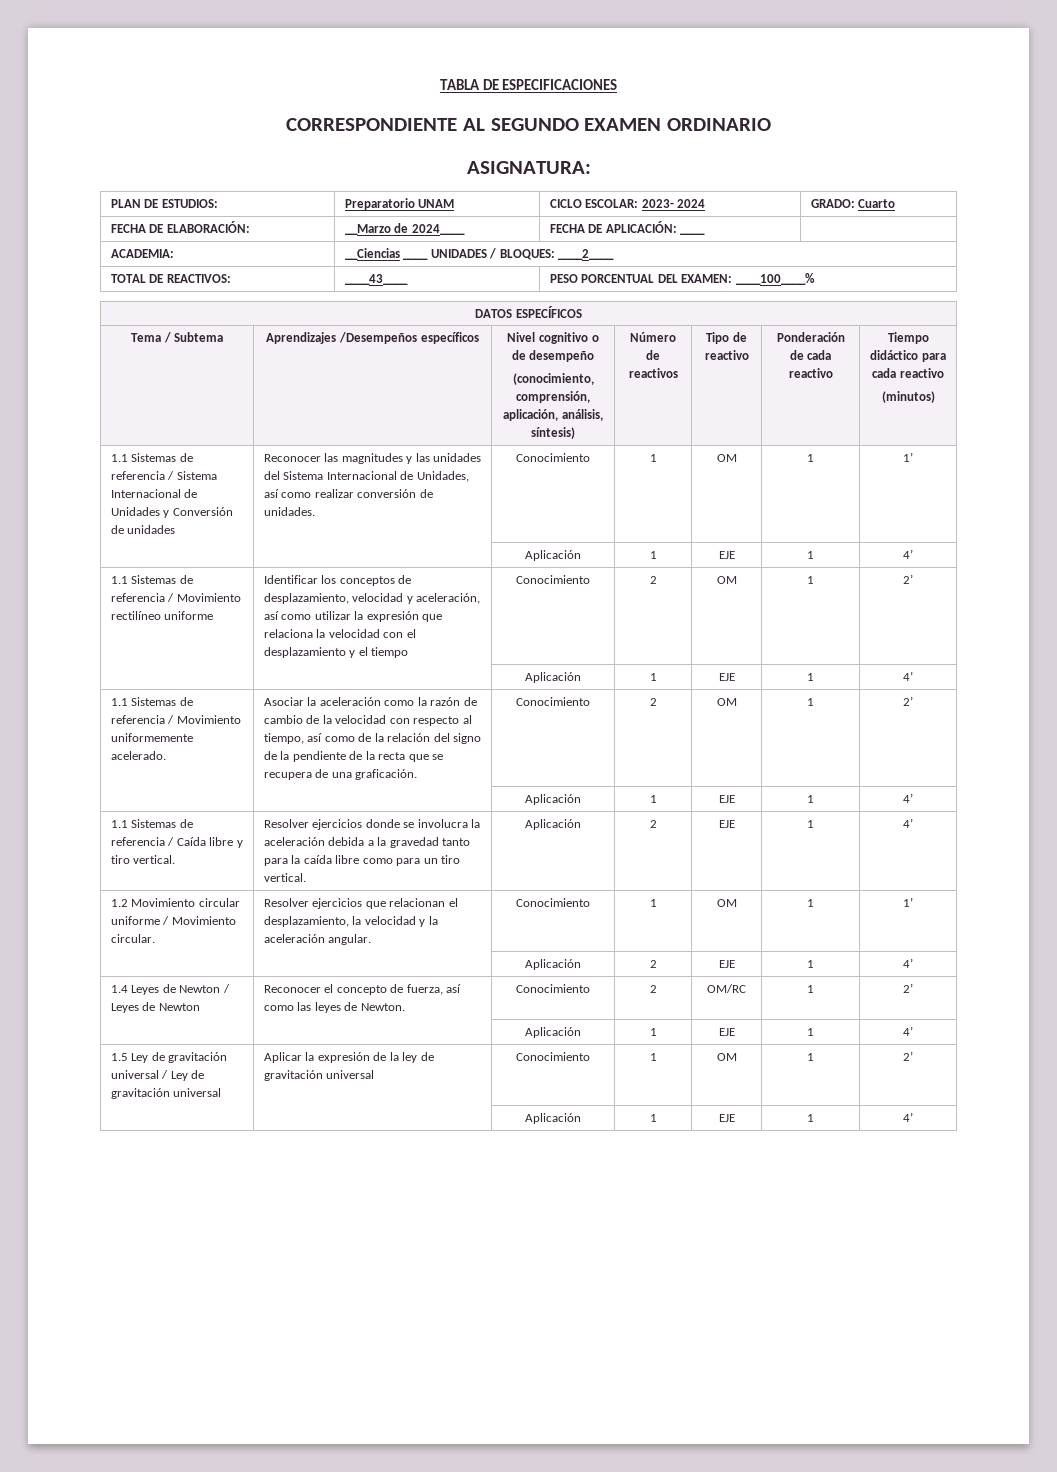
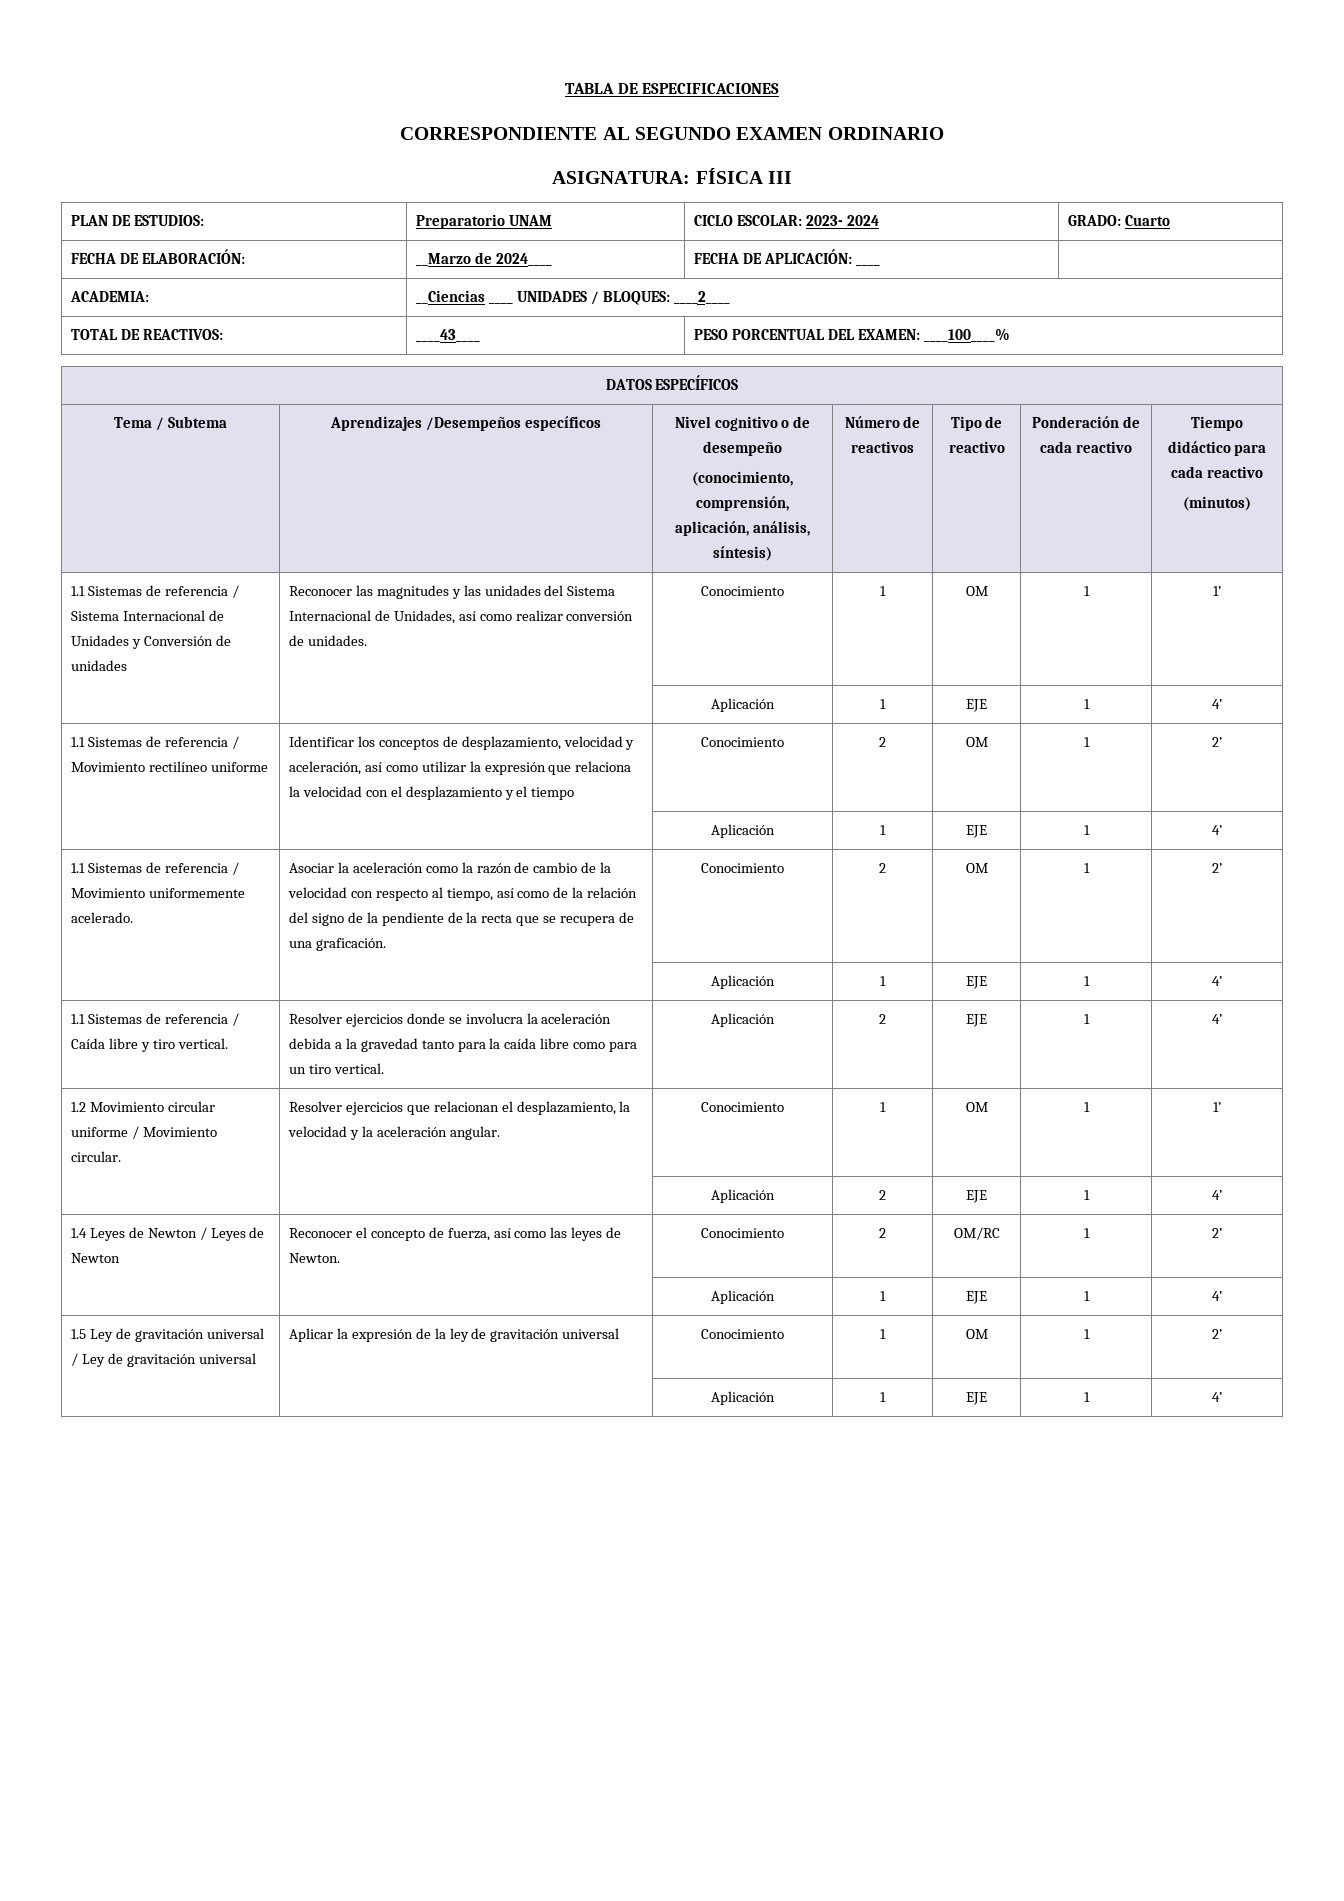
- ASIGNATURA:
+ ASIGNATURA: FÍSICA III

